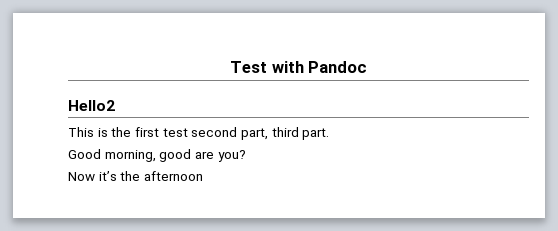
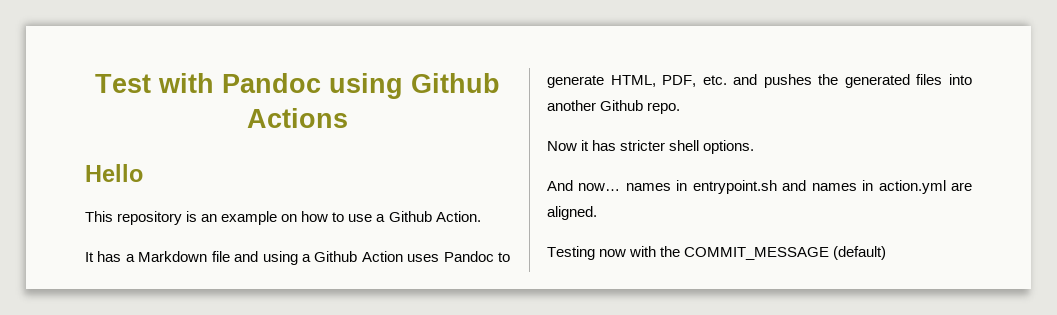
- Test with Pandoc
- Hello2
- This is the first test second part, third part.
- Good morning, good are you?
- Now it’s the afternoon
+ Test with Pandoc using Github Actions
+ Hello
+ This repository is an example on how to use a Github Action.
+ It has a Markdown file and using a Github Action uses Pandoc to generate HTML, PDF, etc. and pushes the generated files into another Github repo.
+ Now it has stricter shell options.
+ And now… names in entrypoint.sh and names in action.yml are aligned.
+ Testing now with the COMMIT_MESSAGE (default)

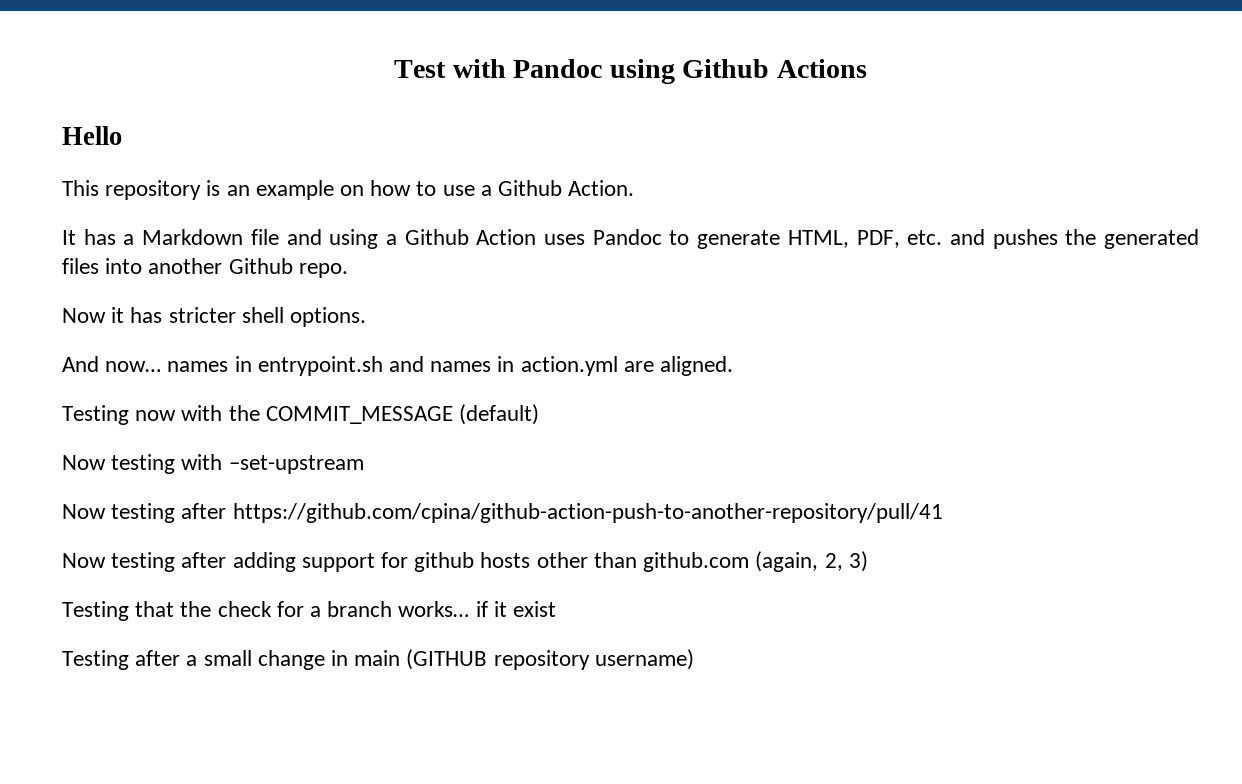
+ Now testing with –set-upstream
+ Now testing after https://github.com/cpina/github-action-push-to-another-repository/pull/41
+ Now testing after adding support for github hosts other than github.com (again, 2, 3)
+ Testing that the check for a branch works… if it exist
+ Testing after a small change in main (GITHUB repository username)

